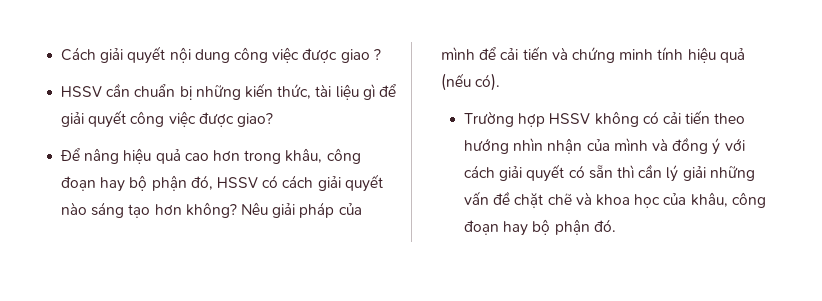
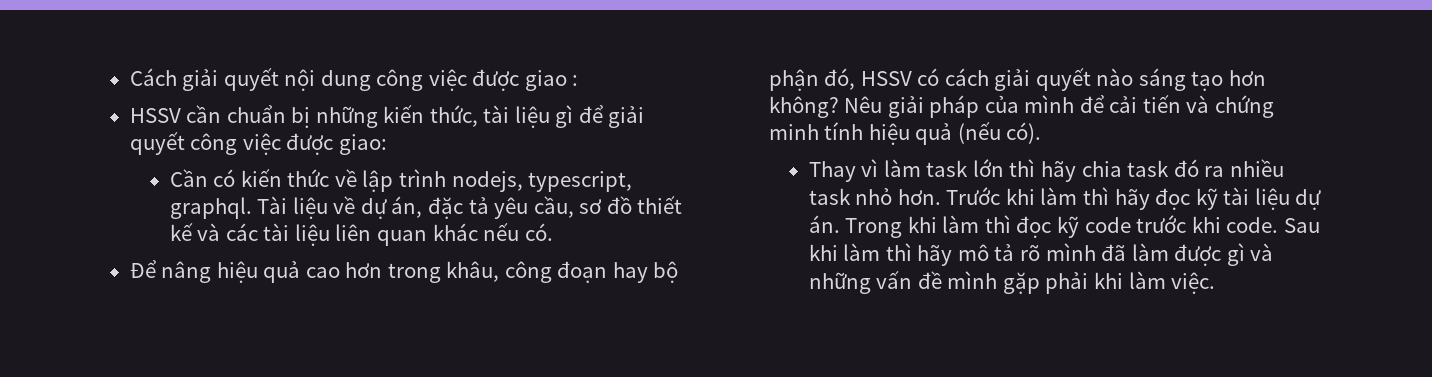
- Cách giải quyết nội dung công việc được giao ?
+ Cách giải quyết nội dung công việc được giao :
- HSSV cần chuẩn bị những kiến thức, tài liệu gì để giải quyết công việc được giao?
+ HSSV cần chuẩn bị những kiến thức, tài liệu gì để giải quyết công việc được giao:
+ Cần có kiến thức về lập trình nodejs, typescript, graphql. Tài liệu về dự án, đặc tả yêu cầu, sơ đồ thiết kế và các tài liệu liên quan khác nếu có.
- Trường hợp HSSV không có cải tiến theo hướng nhìn nhận của mình và đồng ý với cách giải quyết có sẵn thì cần lý giải những vấn đề chặt chẽ và khoa học của khâu, công đoạn hay bộ phận đó.
+ Thay vì làm task lớn thì hãy chia task đó ra nhiều task nhỏ hơn. Trước khi làm thì hãy đọc kỹ tài liệu dự án. Trong khi làm thì đọc kỹ code trước khi code. Sau khi làm thì hãy mô tả rõ mình đã làm được gì và những vấn đề mình gặp phải khi làm việc.

